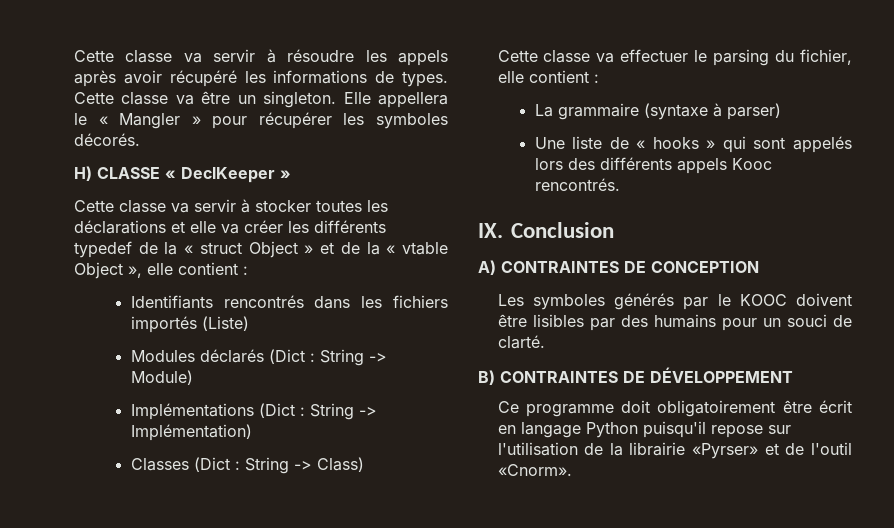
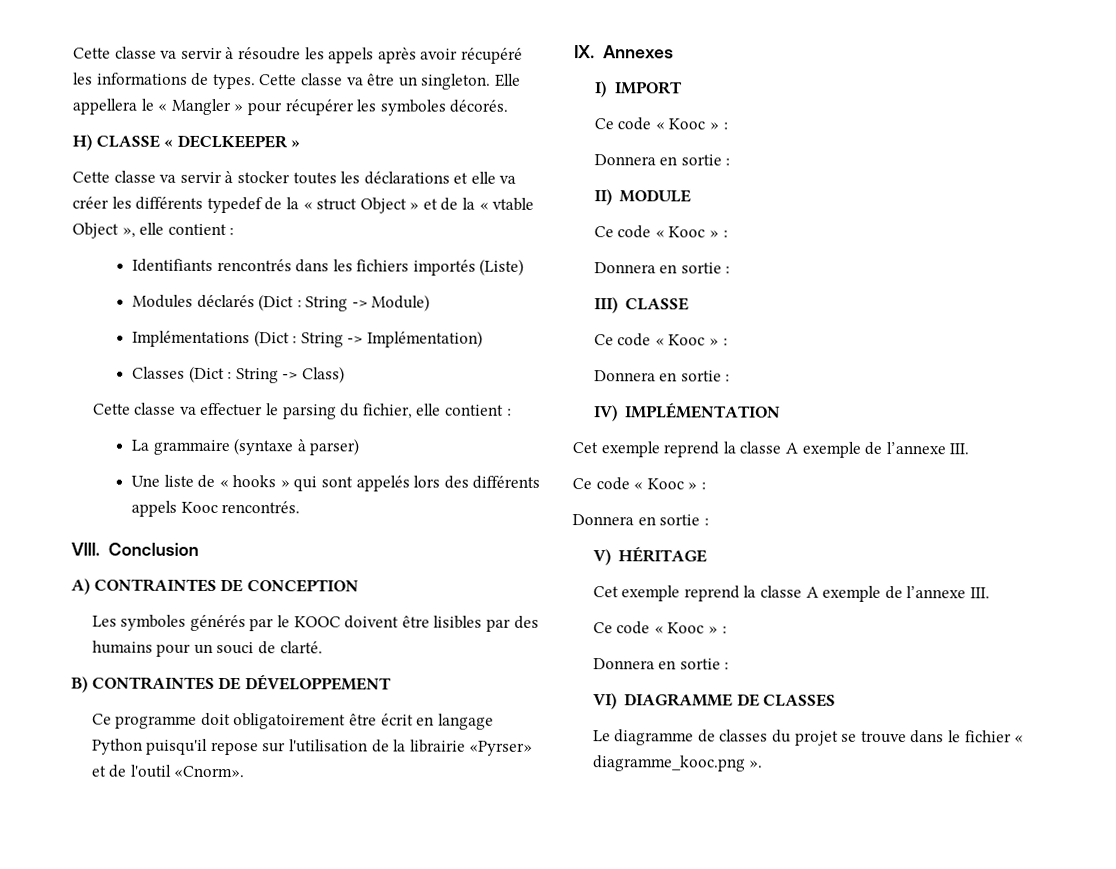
- H) CLASSE « DeclKeeper »
+ H) CLASSE « DECLKEEPER »
- IX. Conclusion
+ VIII. Conclusion
+ IX. Annexes
+ I) IMPORT
+ Ce code « Kooc » :
+ Donnera en sortie :
+ II) MODULE
+ Ce code « Kooc » :
+ Donnera en sortie :
+ III) CLASSE
+ Ce code « Kooc » :
+ Donnera en sortie :
+ IV) IMPLÉMENTATION
+ Cet exemple reprend la classe A exemple de l’annexe III.
+ Ce code « Kooc » :
+ Donnera en sortie :
+ V) HÉRITAGE
+ Cet exemple reprend la classe A exemple de l’annexe III.
+ Ce code « Kooc » :
+ Donnera en sortie :
+ VI) DIAGRAMME DE CLASSES
+ Le diagramme de classes du projet se trouve dans le fichier « diagramme_kooc.png ».

